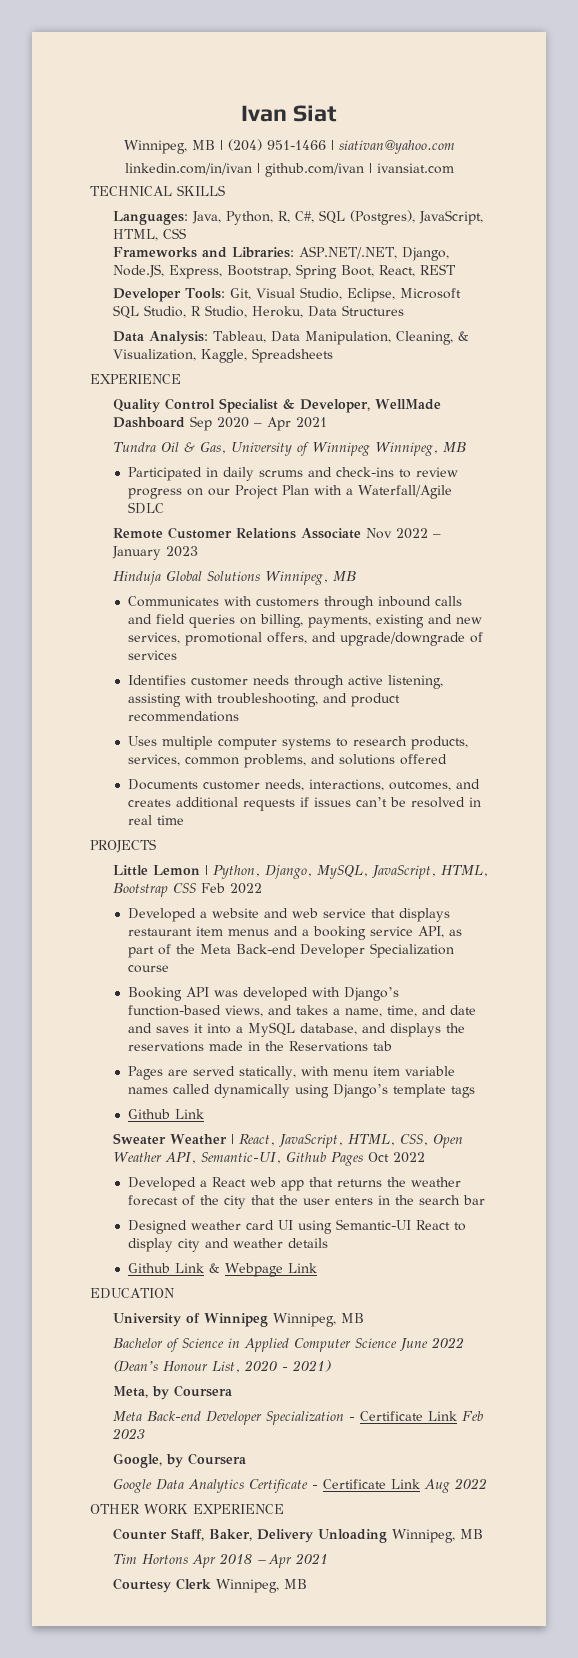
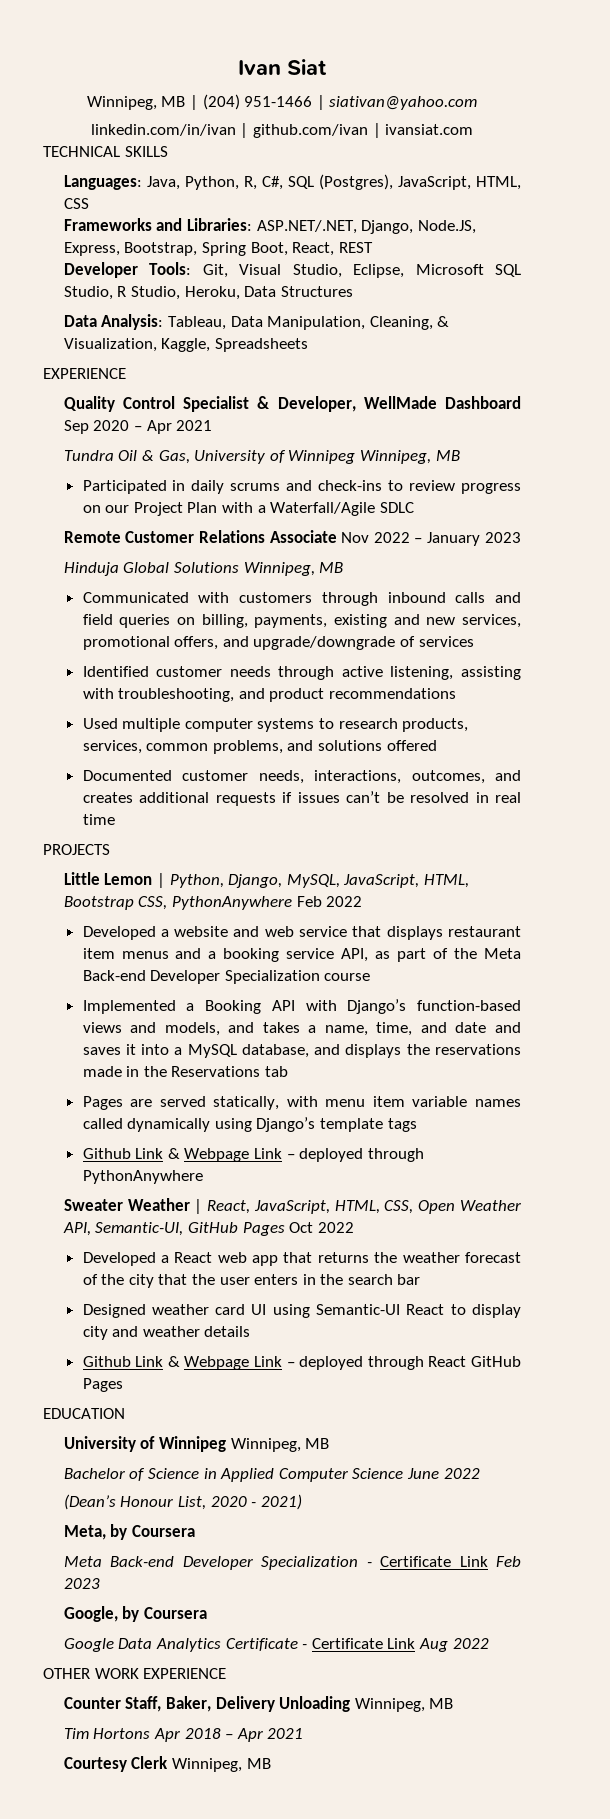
- Communicates with customers through inbound calls and field queries on billing, payments, existing and new services, promotional offers, and upgrade/downgrade of services
+ Communicated with customers through inbound calls and field queries on billing, payments, existing and new services, promotional offers, and upgrade/downgrade of services
- Identifies customer needs through active listening, assisting with troubleshooting, and product recommendations
+ Identified customer needs through active listening, assisting with troubleshooting, and product recommendations
- Uses multiple computer systems to research products, services, common problems, and solutions offered
+ Used multiple computer systems to research products, services, common problems, and solutions offered
- Documents customer needs, interactions, outcomes, and creates additional requests if issues can’t be resolved in real time
+ Documented customer needs, interactions, outcomes, and creates additional requests if issues can’t be resolved in real time
- Little Lemon | Python, Django, MySQL, JavaScript, HTML, Bootstrap CSS Feb 2022
+ Little Lemon | Python, Django, MySQL, JavaScript, HTML, Bootstrap CSS, PythonAnywhere Feb 2022
- Booking API was developed with Django’s function-based views, and takes a name, time, and date and saves it into a MySQL database, and displays the reservations made in the Reservations tab
+ Implemented a Booking API with Django’s function-based views and models, and takes a name, time, and date and saves it into a MySQL database, and displays the reservations made in the Reservations tab
  Pages are served statically, with menu item variable names called dynamically using Django’s template tags
- Github Link
+ Github Link & Webpage Link – deployed through PythonAnywhere
- Sweater Weather | React, JavaScript, HTML, CSS, Open Weather API, Semantic-UI, Github Pages Oct 2022
+ Sweater Weather | React, JavaScript, HTML, CSS, Open Weather API, Semantic-UI, GitHub Pages Oct 2022
- Github Link & Webpage Link
+ Github Link & Webpage Link – deployed through React GitHub Pages

